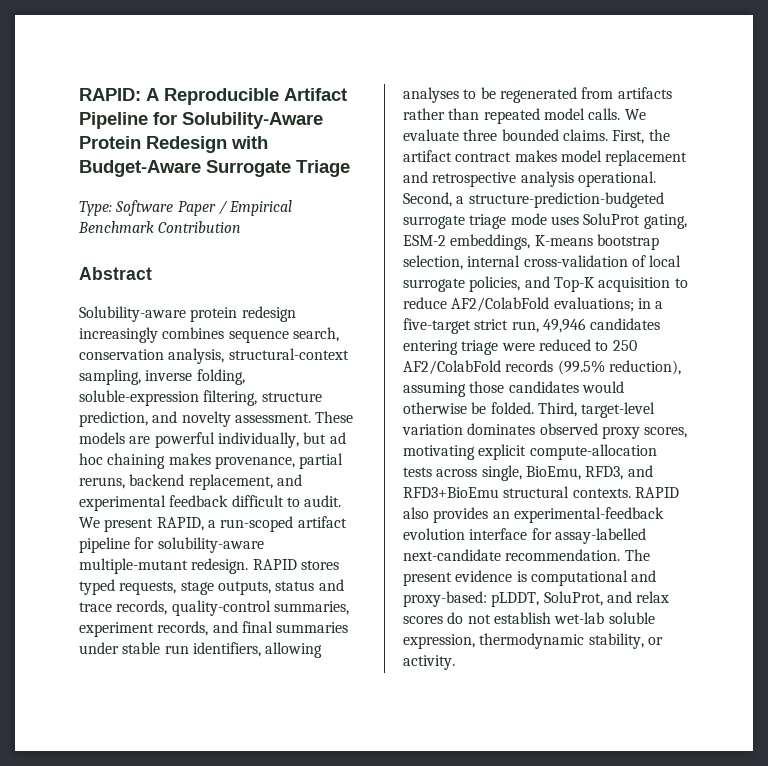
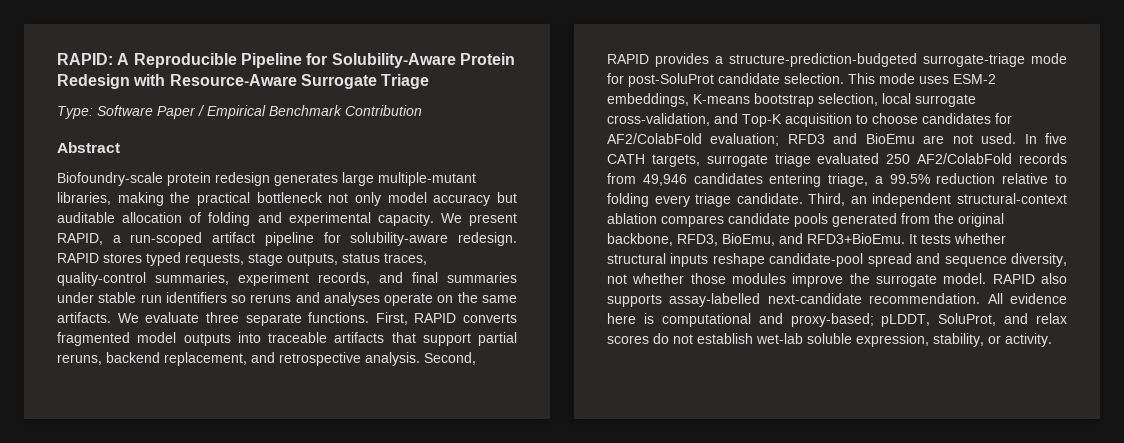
- RAPID: A Reproducible Artifact Pipeline for Solubility-Aware Protein Redesign with Budget-Aware Surrogate Triage
+ RAPID: A Reproducible Pipeline for Solubility-Aware Protein Redesign with Resource-Aware Surrogate Triage
- Solubility-aware protein redesign increasingly combines sequence search, conservation analysis, structural-context sampling, inverse folding, soluble-expression filtering, structure prediction, and novelty assessment. These models are powerful individually, but ad hoc chaining makes provenance, partial reruns, backend replacement, and experimental feedback difficult to audit.
+ Biofoundry-scale protein redesign generates large multiple-mutant libraries, making the practical bottleneck not only model accuracy but auditable allocation of folding and experimental capacity.
- We present RAPID, a run-scoped artifact pipeline for solubility-aware multiple-mutant redesign.
+ We present RAPID, a run-scoped artifact pipeline for solubility-aware redesign.
- RAPID stores typed requests, stage outputs, status and trace records, quality-control summaries, experiment records, and final summaries under stable run identifiers, allowing analyses to be regenerated from artifacts rather than repeated model calls. We evaluate three bounded claims. First, the artifact contract makes model replacement and retrospective analysis operational. Second, a structure-prediction-budgeted surrogate triage mode uses SoluProt gating, ESM-2 embeddings, K-means bootstrap selection, internal cross-validation of local surrogate policies, and Top-K acquisition to reduce AF2/ColabFold evaluations; in a five-target strict run, 49,946 candidates entering triage were reduced to 250 AF2/ColabFold records (99.5% reduction), assuming those candidates would otherwise be folded. Third, target-level variation dominates observed proxy scores, motivating explicit compute-allocation tests across single, BioEmu, RFD3, and RFD3+BioEmu structural contexts. RAPID also provides an experimental-feedback evolution interface for assay-labelled next-candidate recommendation. The present evidence is computational and proxy-based: pLDDT, SoluProt, and relax scores do not establish wet-lab soluble expression, thermodynamic stability, or activity.
+ RAPID stores typed requests, stage outputs, status traces, quality-control summaries, experiment records, and final summaries under stable run identifiers so reruns and analyses operate on the same artifacts. We evaluate three separate functions. First, RAPID converts fragmented model outputs into traceable artifacts that support partial reruns, backend replacement, and retrospective analysis. Second, RAPID provides a structure-prediction-budgeted surrogate-triage mode for post-SoluProt candidate selection. This mode uses ESM-2 embeddings, K-means bootstrap selection, local surrogate cross-validation, and Top-K acquisition to choose candidates for AF2/ColabFold evaluation; RFD3 and BioEmu are not used. In five CATH targets, surrogate triage evaluated 250 AF2/ColabFold records from 49,946 candidates entering triage, a 99.5% reduction relative to folding every triage candidate. Third, an independent structural-context ablation compares candidate pools generated from the original backbone, RFD3, BioEmu, and RFD3+BioEmu. It tests whether structural inputs reshape candidate-pool spread and sequence diversity, not whether those modules improve the surrogate model. RAPID also supports assay-labelled next-candidate recommendation. All evidence here is computational and proxy-based; pLDDT, SoluProt, and relax scores do not establish wet-lab soluble expression, stability, or activity.

